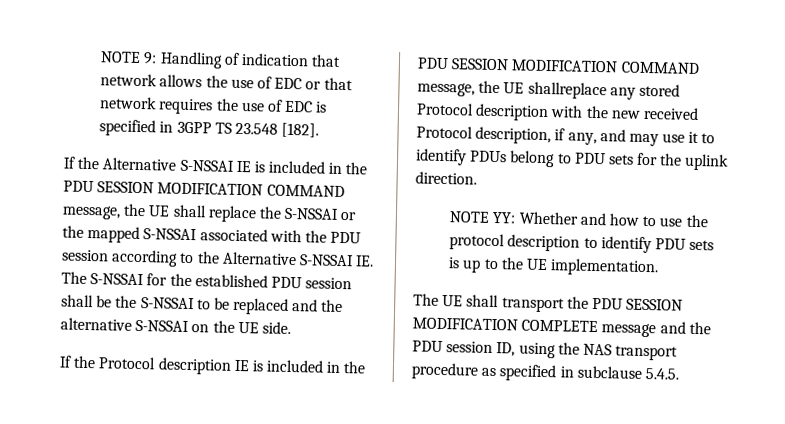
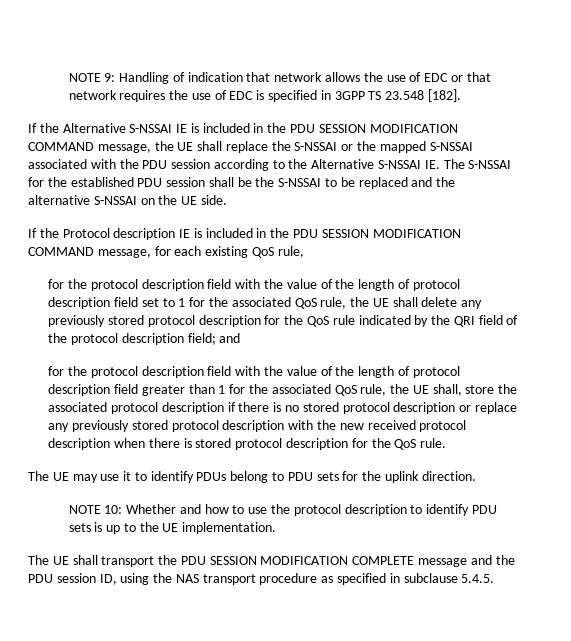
- If the Protocol description IE is included in the PDU SESSION MODIFICATION COMMAND message, the UE shallreplace any stored Protocol description with the new received Protocol description, if any, and may use it to identify PDUs belong to PDU sets for the uplink direction.
+ If the Protocol description IE is included in the PDU SESSION MODIFICATION COMMAND message, for each existing QoS rule,
+ for the protocol description field with the value of the length of protocol description field set to 1 for the associated QoS rule, the UE shall delete any previously stored protocol description for the QoS rule indicated by the QRI field of the protocol description field; and
+ for the protocol description field with the value of the length of protocol description field greater than 1 for the associated QoS rule, the UE shall, store the associated protocol description if there is no stored protocol description or replace any previously stored protocol description with the new received protocol description when there is stored protocol description for the QoS rule.
+ The UE may use it to identify PDUs belong to PDU sets for the uplink direction.
- NOTE YY: Whether and how to use the protocol description to identify PDU sets is up to the UE implementation.
+ NOTE 10: Whether and how to use the protocol description to identify PDU sets is up to the UE implementation.

